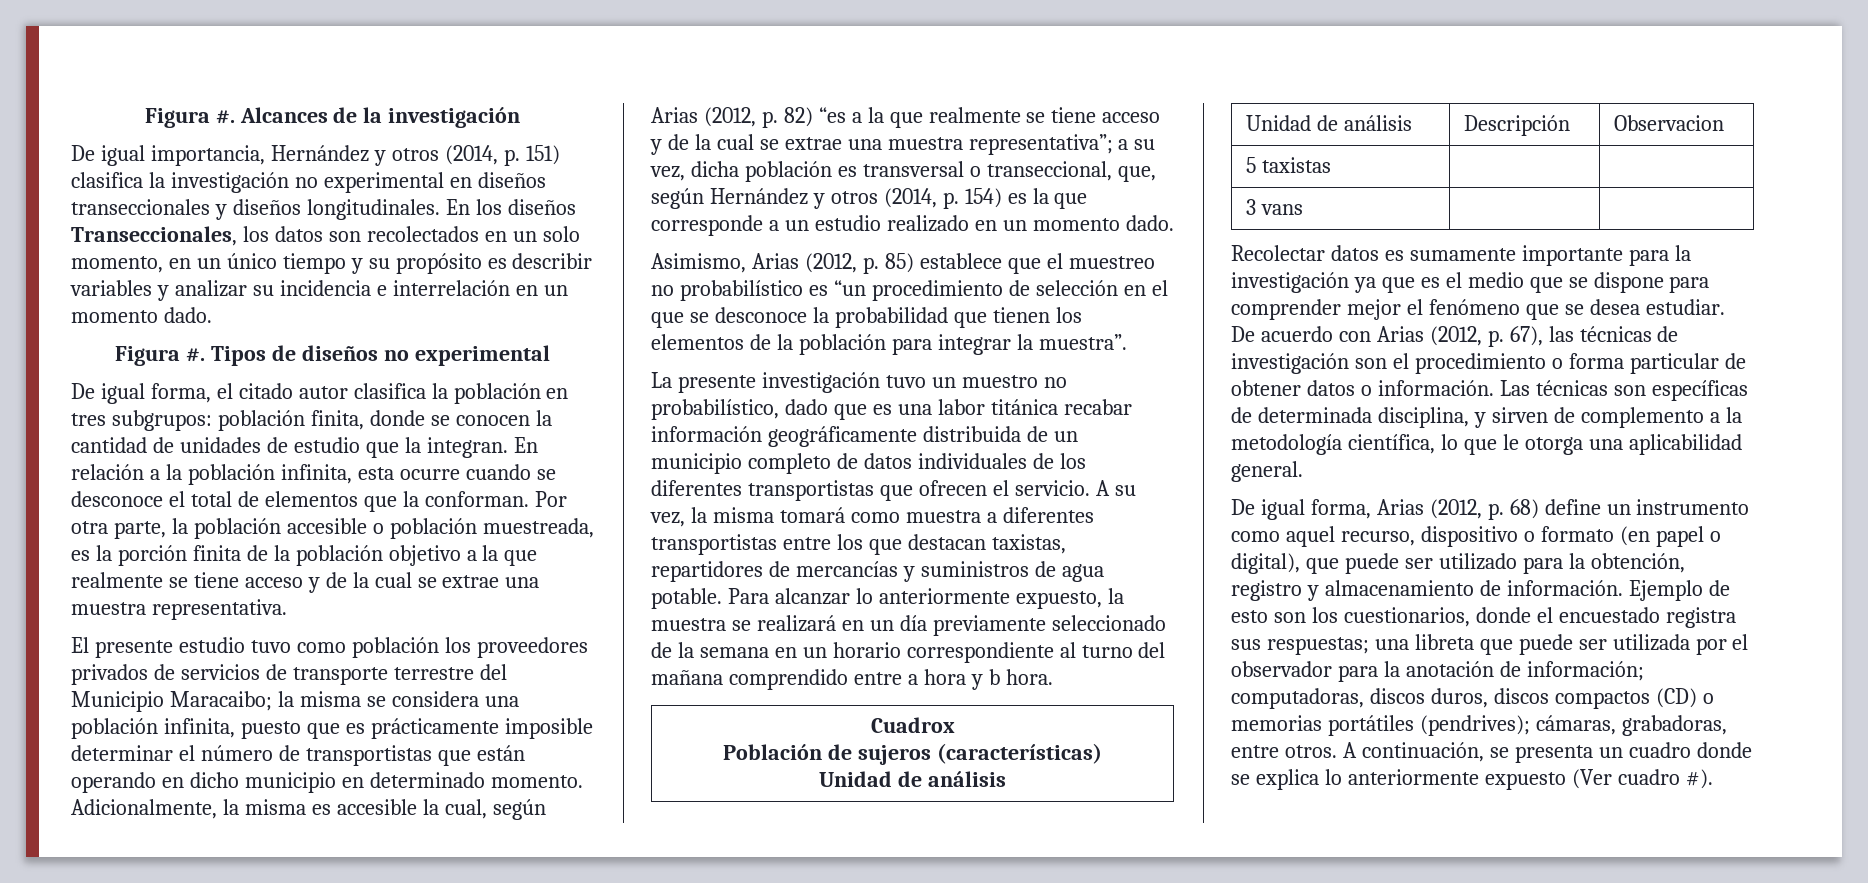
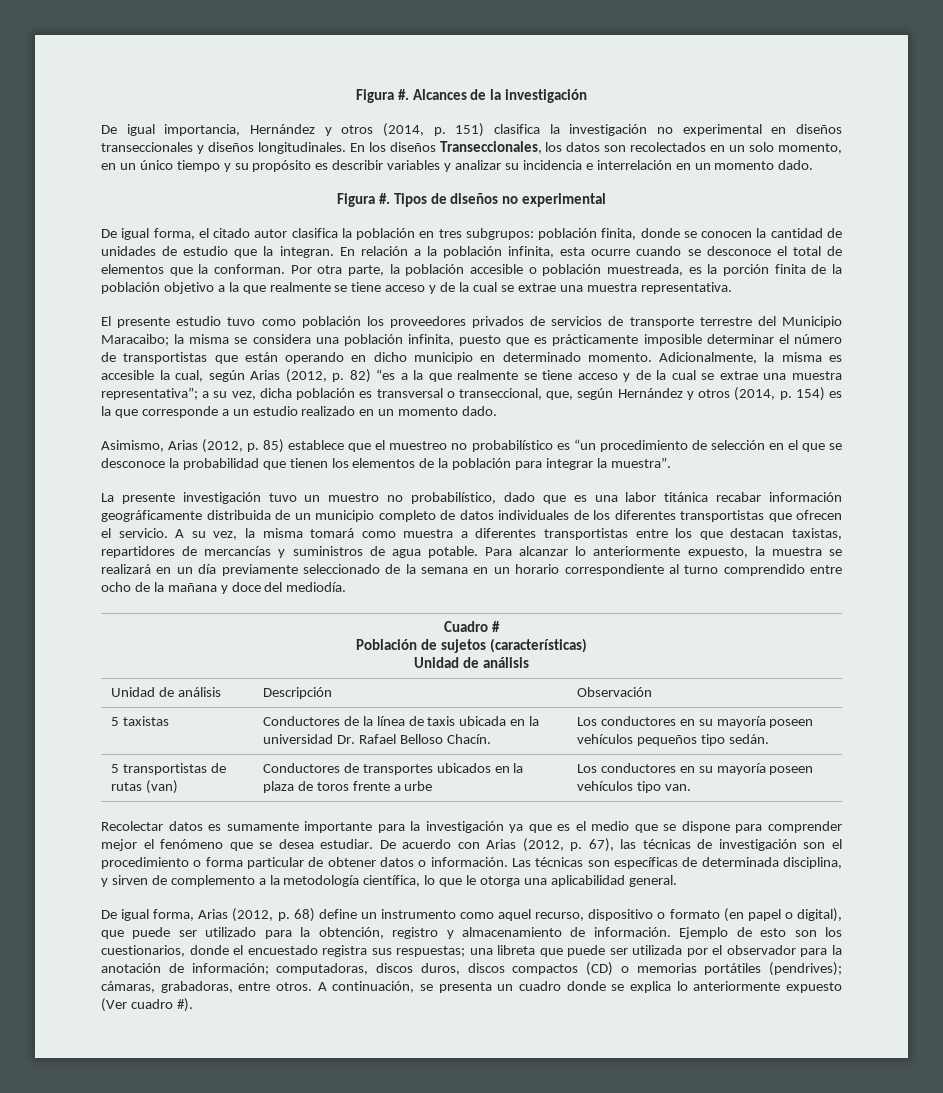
- Para alcanzar lo anteriormente expuesto, la muestra se realizará en un día previamente seleccionado de la semana en un horario correspondiente al turno del mañana comprendido entre a hora y b hora.
- Cuadrox
- Población de sujeros (características)
+ Para alcanzar lo anteriormente expuesto, la muestra se realizará en un día previamente seleccionado de la semana en un horario correspondiente al turno comprendido entre ocho de la mañana y doce del mediodía.
+ Cuadro #
+ Población de sujetos (características)
- Unidad de análisis | Descripción | Observacion
+ Unidad de análisis | Descripción | Observación
- 5 taxistas | |
- 3 vans | |
+ 5 taxistas | Conductores de la línea de taxis ubicada en la universidad Dr. Rafael Belloso Chacín. | Los conductores en su mayoría poseen vehículos pequeños tipo sedán.
+ 5 transportistas de rutas (van) | Conductores de transportes ubicados en la plaza de toros frente a urbe | Los conductores en su mayoría poseen vehículos tipo van.

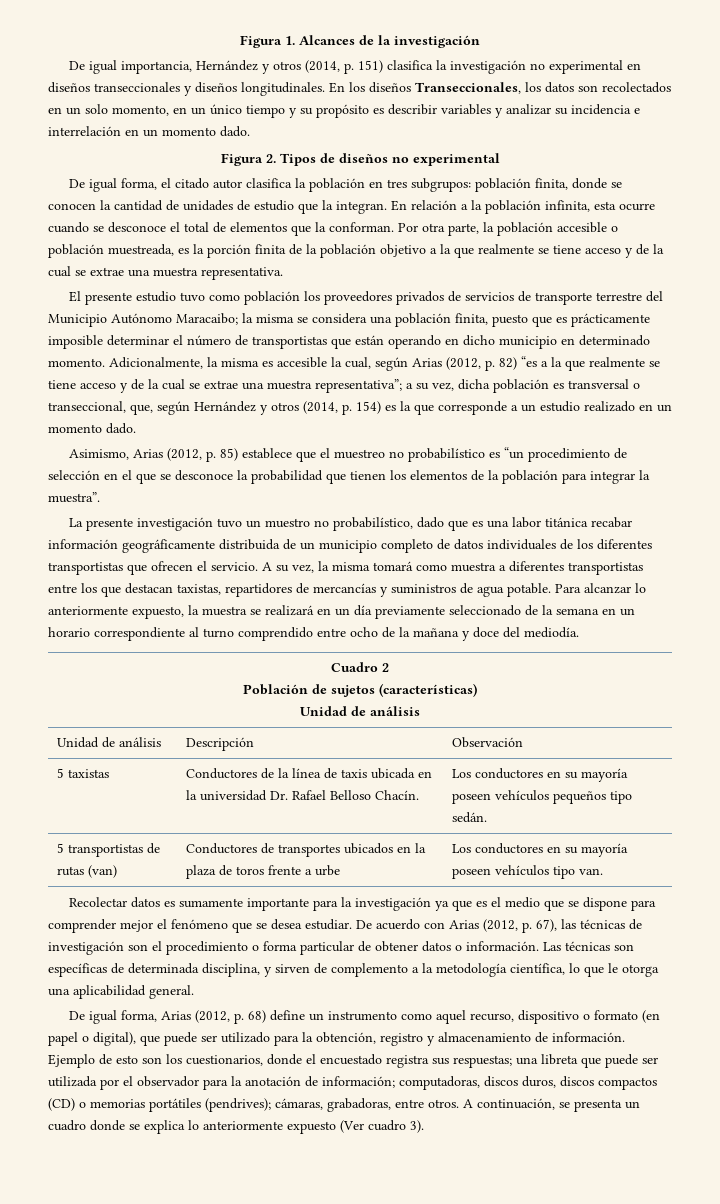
- Figura #. Alcances de la investigación
+ Figura 1. Alcances de la investigación
- Figura #. Tipos de diseños no experimental
+ Figura 2. Tipos de diseños no experimental
- El presente estudio tuvo como población los proveedores privados de servicios de transporte terrestre del Municipio Maracaibo; la misma se considera una población infinita, puesto que es prácticamente imposible determinar el número de transportistas que están operando en dicho municipio en determinado momento.
+ El presente estudio tuvo como población los proveedores privados de servicios de transporte terrestre del Municipio Autónomo Maracaibo; la misma se considera una población finita, puesto que es prácticamente imposible determinar el número de transportistas que están operando en dicho municipio en determinado momento.
- Cuadro #
+ Cuadro 2
- A continuación, se presenta un cuadro donde se explica lo anteriormente expuesto (Ver cuadro #).
+ A continuación, se presenta un cuadro donde se explica lo anteriormente expuesto (Ver cuadro 3).

